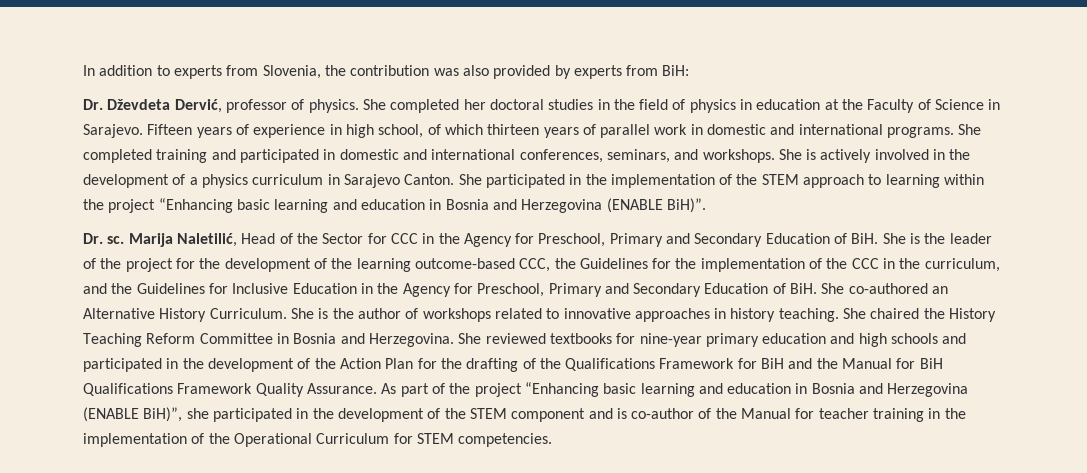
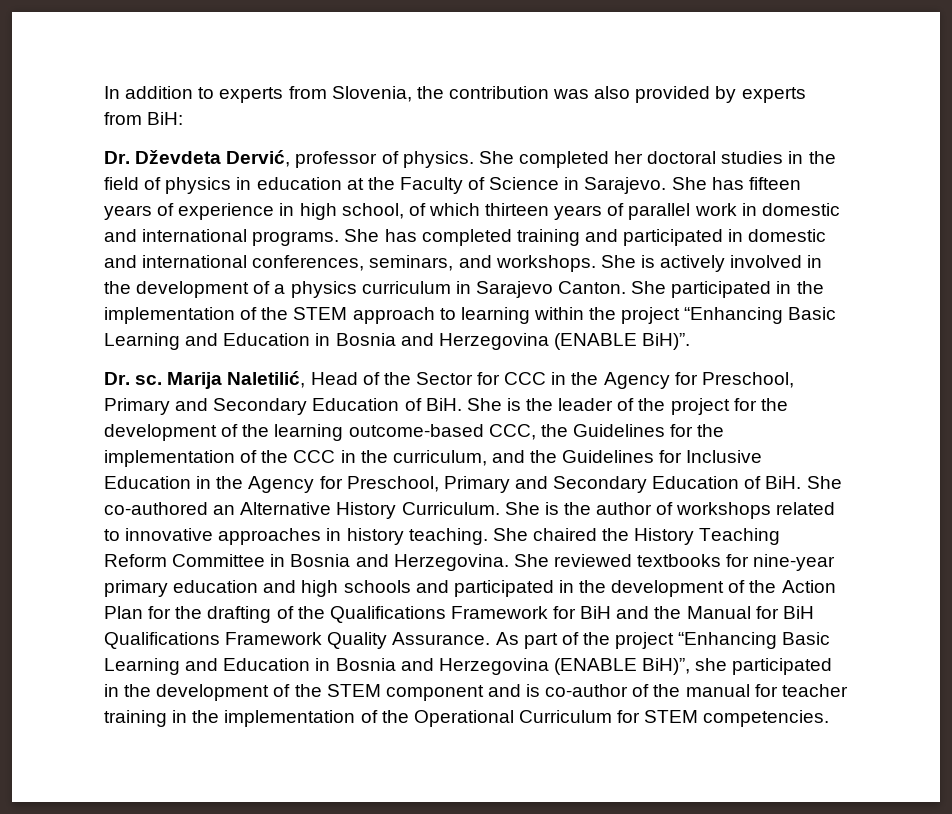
- Fifteen years of experience in high school, of which thirteen years of parallel work in domestic and international programs.
+ She has fifteen years of experience in high school, of which thirteen years of parallel work in domestic and international programs.
- She completed training and participated in domestic and international conferences, seminars, and workshops.
+ She has completed training and participated in domestic and international conferences, seminars, and workshops.
- She participated in the implementation of the STEM approach to learning within the project “Enhancing basic learning and education in Bosnia and Herzegovina (ENABLE BiH)”.
+ She participated in the implementation of the STEM approach to learning within the project “Enhancing Basic Learning and Education in Bosnia and Herzegovina (ENABLE BiH)”.
- As part of the project “Enhancing basic learning and education in Bosnia and Herzegovina (ENABLE BiH)”, she participated in the development of the STEM component and is co-author of the Manual for teacher training in the implementation of the Operational Curriculum for STEM competencies.
+ As part of the project “Enhancing Basic Learning and Education in Bosnia and Herzegovina (ENABLE BiH)”, she participated in the development of the STEM component and is co-author of the manual for teacher training in the implementation of the Operational Curriculum for STEM competencies.

